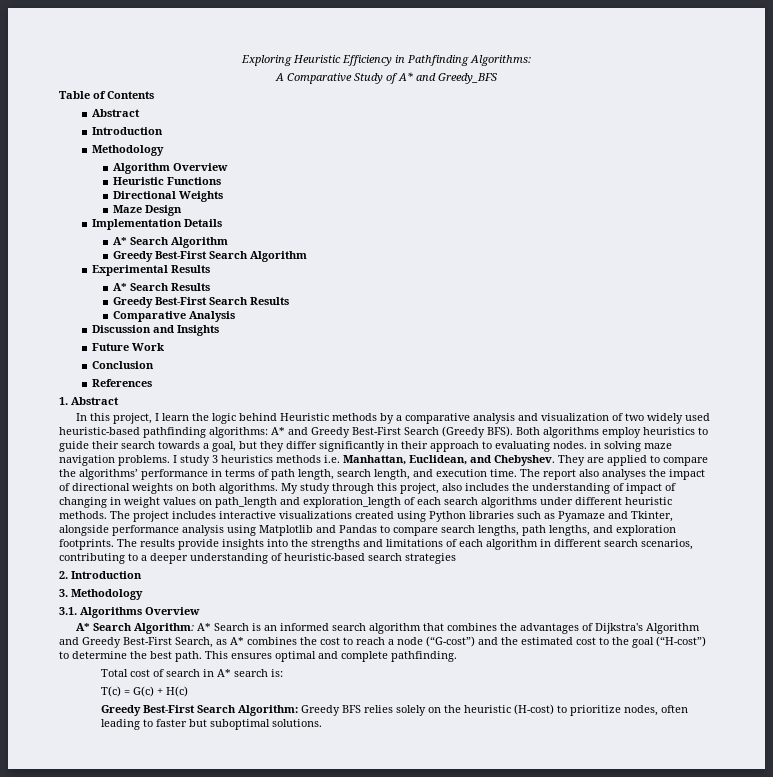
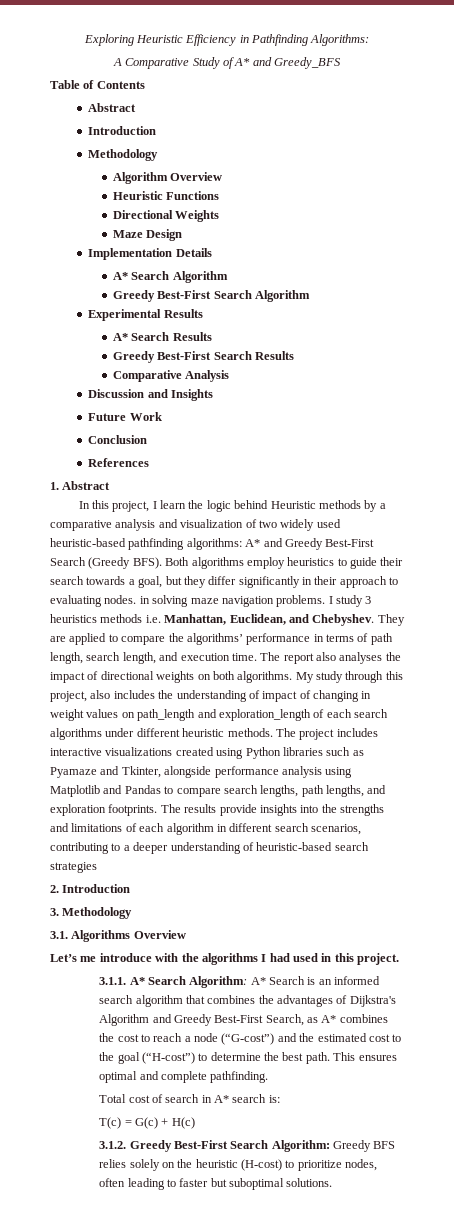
- A* Search Algorithm: A* Search is an informed search algorithm that combines the advantages of Dijkstra's Algorithm and Greedy Best-First Search, as A* combines the cost to reach a node (“G-cost”) and the estimated cost to the goal (“H-cost”) to determine the best path.
+ Let’s me introduce with the algorithms I had used in this project.
+ 3.1.1. A* Search Algorithm: A* Search is an informed search algorithm that combines the advantages of Dijkstra's Algorithm and Greedy Best-First Search, as A* combines the cost to reach a node (“G-cost”) and the estimated cost to the goal (“H-cost”) to determine the best path.
- Greedy Best-First Search Algorithm: Greedy BFS relies solely on the heuristic (H-cost) to prioritize nodes, often leading to faster but suboptimal solutions.
+ 3.1.2. Greedy Best-First Search Algorithm: Greedy BFS relies solely on the heuristic (H-cost) to prioritize nodes, often leading to faster but suboptimal solutions.

